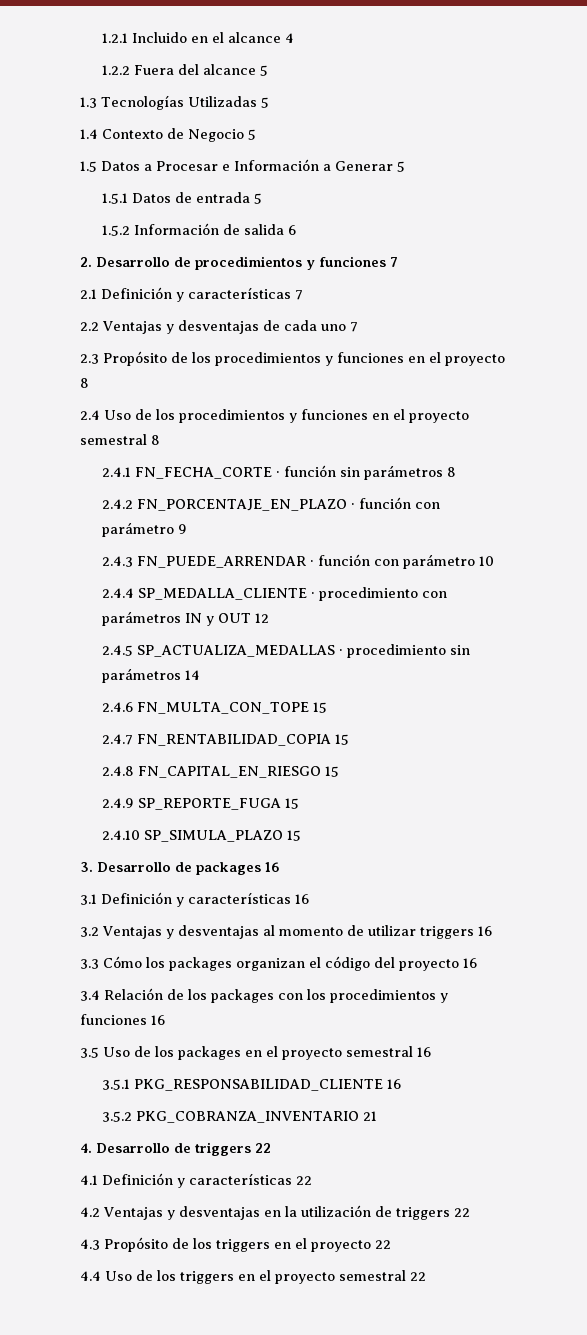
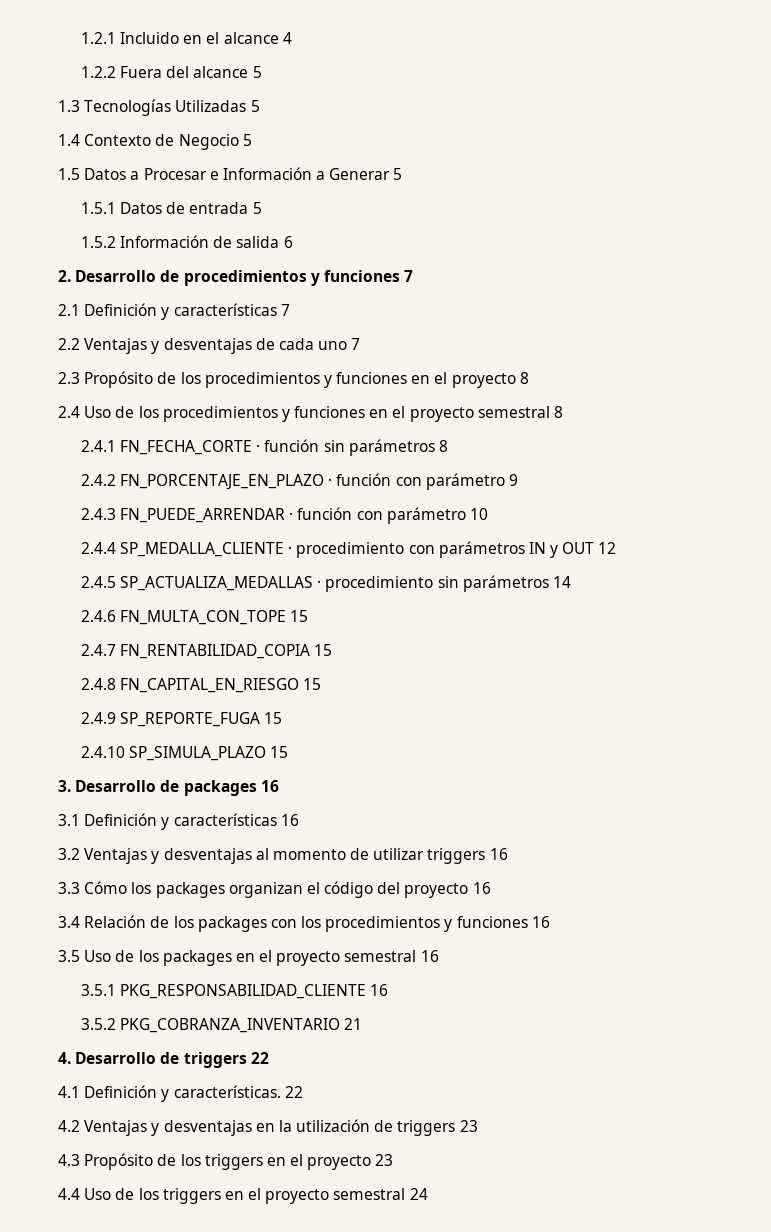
- 4.1 Definición y características 22
+ 4.1 Definición y características. 22
- 4.2 Ventajas y desventajas en la utilización de triggers 22
+ 4.2 Ventajas y desventajas en la utilización de triggers 23
- 4.3 Propósito de los triggers en el proyecto 22
+ 4.3 Propósito de los triggers en el proyecto 23
- 4.4 Uso de los triggers en el proyecto semestral 22
+ 4.4 Uso de los triggers en el proyecto semestral 24

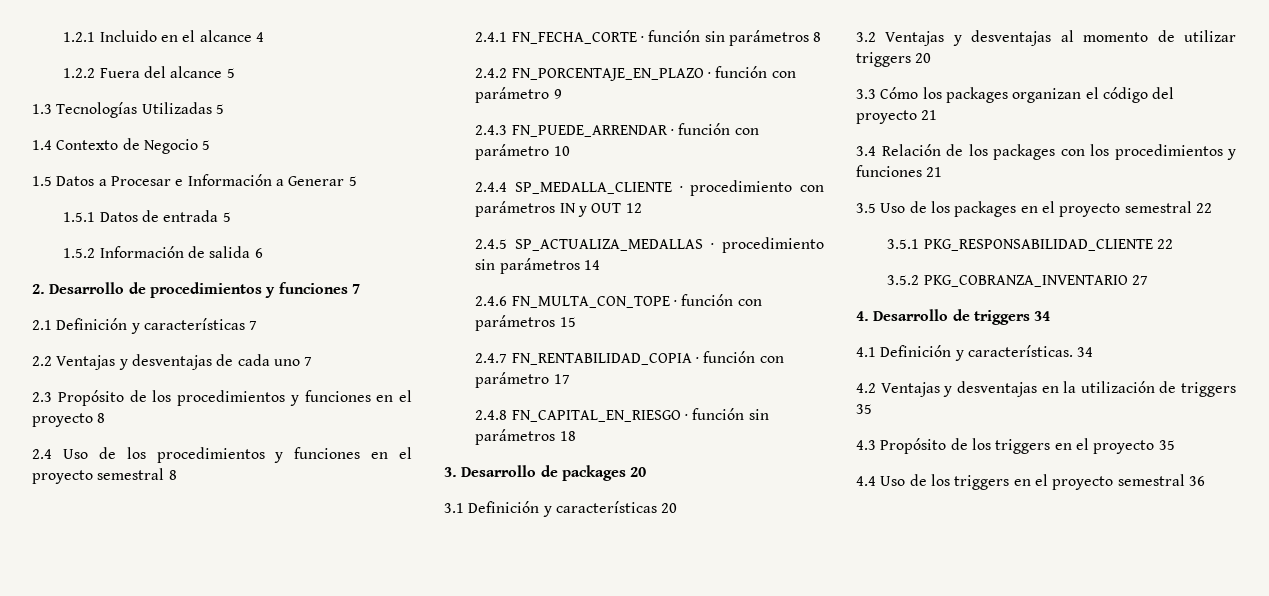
- 2.4.6 FN_MULTA_CON_TOPE 15
+ 2.4.6 FN_MULTA_CON_TOPE · función con parámetros 15
- 2.4.7 FN_RENTABILIDAD_COPIA 15
- 2.4.8 FN_CAPITAL_EN_RIESGO 15
- 2.4.9 SP_REPORTE_FUGA 15
- 2.4.10 SP_SIMULA_PLAZO 15
+ 2.4.7 FN_RENTABILIDAD_COPIA · función con parámetro 17
+ 2.4.8 FN_CAPITAL_EN_RIESGO · función sin parámetros 18
- 3. Desarrollo de packages 16
+ 3. Desarrollo de packages 20
- 3.1 Definición y características 16
+ 3.1 Definición y características 20
- 3.2 Ventajas y desventajas al momento de utilizar triggers 16
+ 3.2 Ventajas y desventajas al momento de utilizar triggers 20
- 3.3 Cómo los packages organizan el código del proyecto 16
+ 3.3 Cómo los packages organizan el código del proyecto 21
- 3.4 Relación de los packages con los procedimientos y funciones 16
+ 3.4 Relación de los packages con los procedimientos y funciones 21
- 3.5 Uso de los packages en el proyecto semestral 16
+ 3.5 Uso de los packages en el proyecto semestral 22
- 3.5.1 PKG_RESPONSABILIDAD_CLIENTE 16
+ 3.5.1 PKG_RESPONSABILIDAD_CLIENTE 22
- 3.5.2 PKG_COBRANZA_INVENTARIO 21
+ 3.5.2 PKG_COBRANZA_INVENTARIO 27
- 4. Desarrollo de triggers 22
+ 4. Desarrollo de triggers 34
- 4.1 Definición y características. 22
+ 4.1 Definición y características. 34
- 4.2 Ventajas y desventajas en la utilización de triggers 23
+ 4.2 Ventajas y desventajas en la utilización de triggers 35
- 4.3 Propósito de los triggers en el proyecto 23
+ 4.3 Propósito de los triggers en el proyecto 35
- 4.4 Uso de los triggers en el proyecto semestral 24
+ 4.4 Uso de los triggers en el proyecto semestral 36

